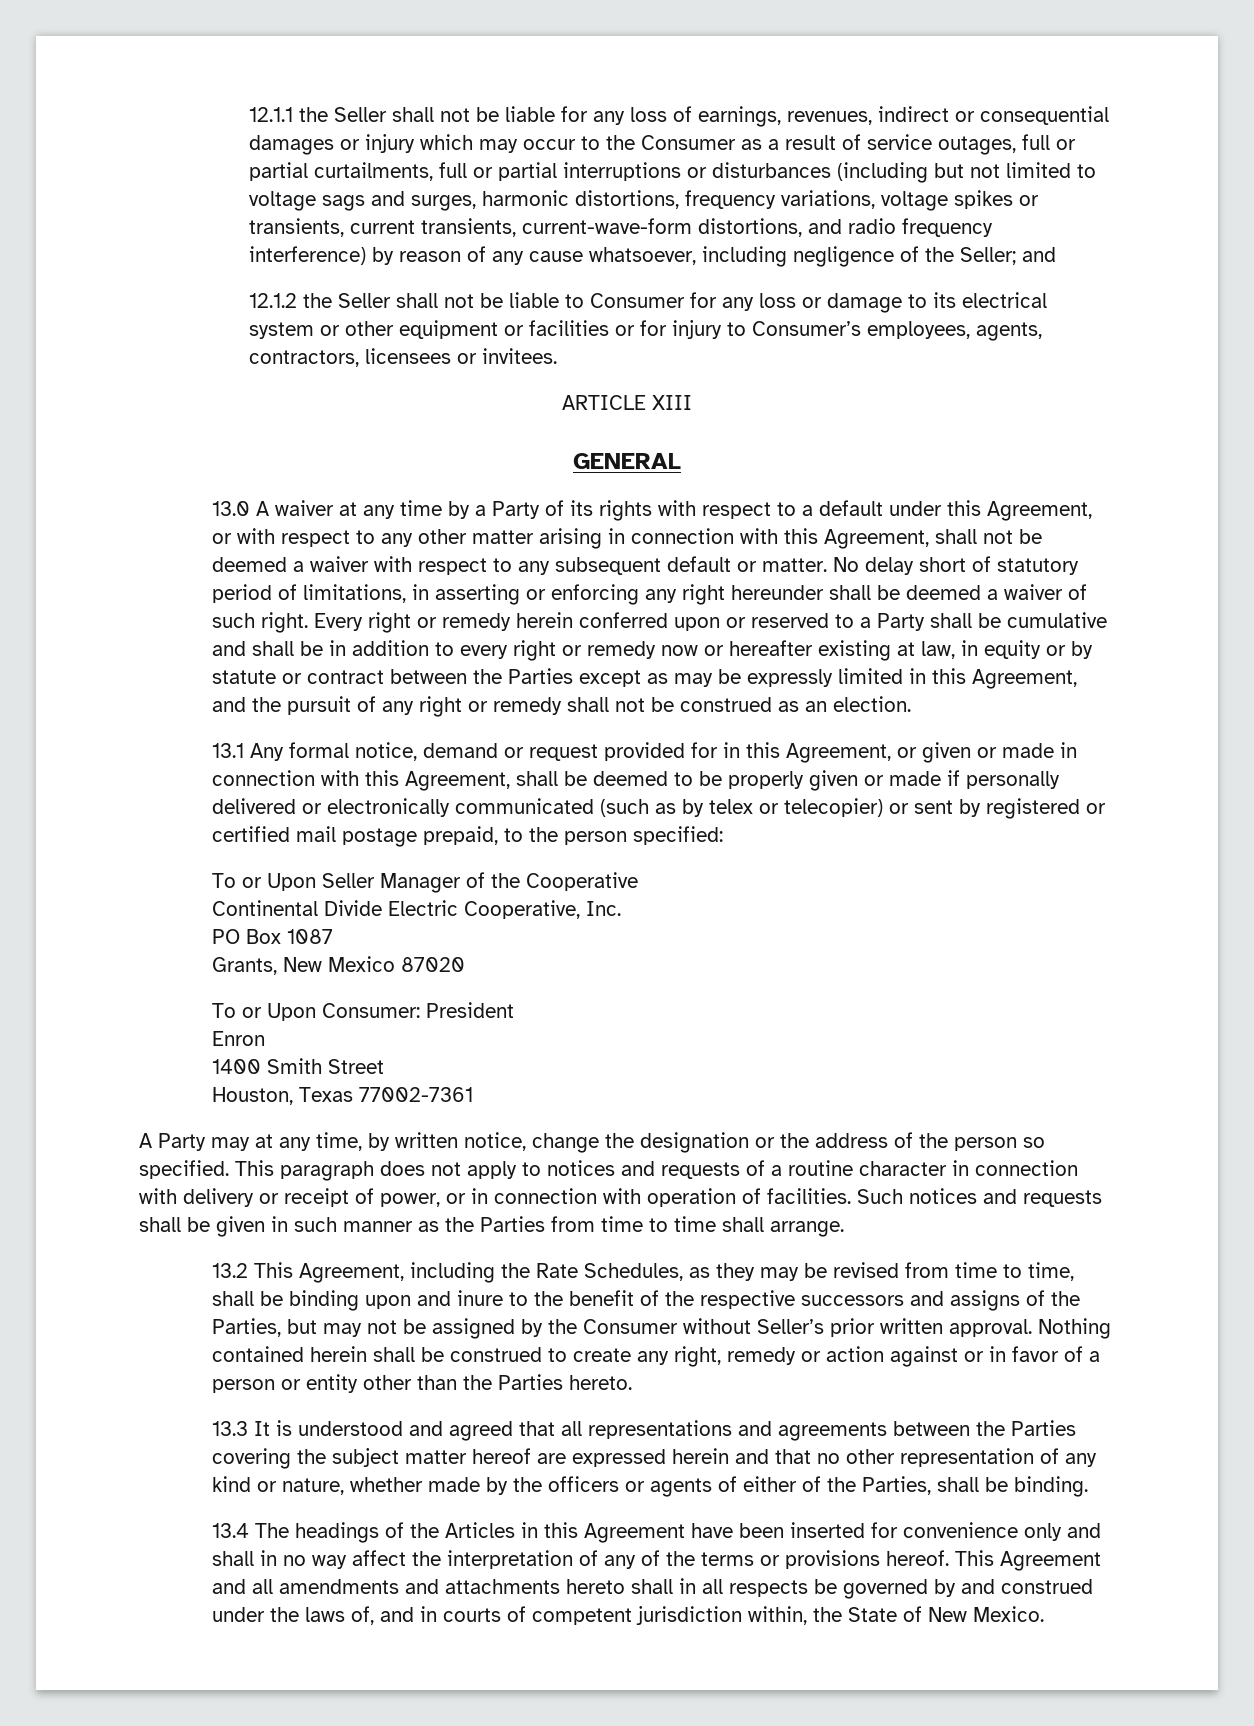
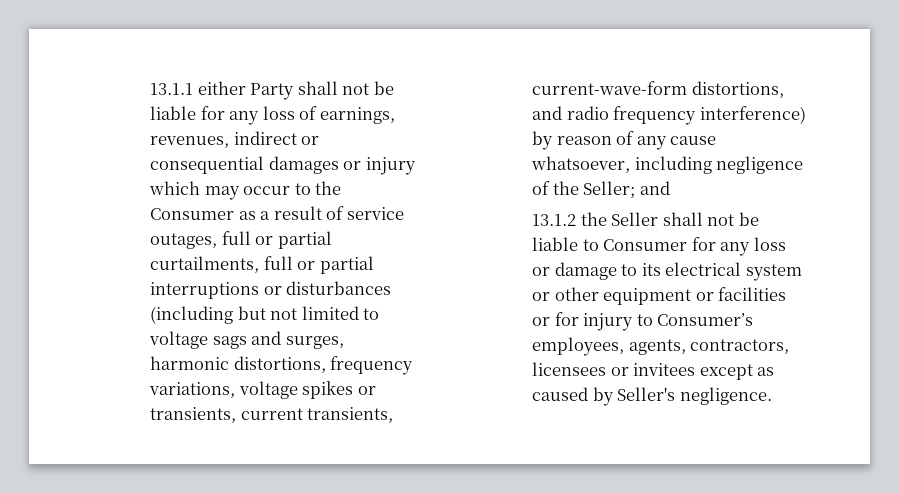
- 12.1.1 the Seller shall not be liable for any loss of earnings, revenues, indirect or consequential damages or injury which may occur to the Consumer as a result of service outages, full or partial curtailments, full or partial interruptions or disturbances (including but not limited to voltage sags and surges, harmonic distortions, frequency variations, voltage spikes or transients, current transients, current-wave-form distortions, and radio frequency interference) by reason of any cause whatsoever, including negligence of the Seller;
+ 13.1.1 either Party shall not be liable for any loss of earnings, revenues, indirect or consequential damages or injury which may occur to the Consumer as a result of service outages, full or partial curtailments, full or partial interruptions or disturbances (including but not limited to voltage sags and surges, harmonic distortions, frequency variations, voltage spikes or transients, current transients, current-wave-form distortions, and radio frequency interference) by reason of any cause whatsoever, including negligence of the Seller;
- 12.1.2 the Seller shall not be liable to Consumer for any loss or damage to its electrical system or other equipment or facilities or for injury to Consumer’s employees, agents, contractors, licensees or invitees.
- ARTICLE XIII
- GENERAL
- 13.0 A waiver at any time by a Party of its rights with respect to a default under this Agreement, or with respect to any other matter arising in connection with this Agreement, shall not be deemed a waiver with respect to any subsequent default or matter. No delay short of statutory period of limitations, in asserting or enforcing any right hereunder shall be deemed a waiver of such right. Every right or remedy herein conferred upon or reserved to a Party shall be cumulative and shall be in addition to every right or remedy now or hereafter existing at law, in equity or by statute or contract between the Parties except as may be expressly limited in this Agreement, and the pursuit of any right or remedy shall not be construed as an election.
- 13.1 Any formal notice, demand or request provided for in this Agreement, or given or made in connection with this Agreement, shall be deemed to be properly given or made if personally delivered or electronically communicated (such as by telex or telecopier) or sent by registered or certified mail postage prepaid, to the person specified:
- To or Upon Seller Manager of the Cooperative
- Continental Divide Electric Cooperative, Inc.
- PO Box 1087
- Grants, New Mexico 87020
- To or Upon Consumer: President
- Enron
- 1400 Smith Street
- Houston, Texas 77002-7361
- A Party may at any time, by written notice, change the designation or the address of the person so specified. This paragraph does not apply to notices and requests of a routine character in connection with delivery or receipt of power, or in connection with operation of facilities. Such notices and requests shall be given in such manner as the Parties from time to time shall arrange.
- 13.2 This Agreement, including the Rate Schedules, as they may be revised from time to time, shall be binding upon and inure to the benefit of the respective successors and assigns of the Parties, but may not be assigned by the Consumer without Seller’s prior written approval. Nothing contained herein shall be construed to create any right, remedy or action against or in favor of a person or entity other than the Parties hereto.
- 13.3 It is understood and agreed that all representations and agreements between the Parties covering the subject matter hereof are expressed herein and that no other representation of any kind or nature, whether made by the officers or agents of either of the Parties, shall be binding.
- 13.4 The headings of the Articles in this Agreement have been inserted for convenience only and shall in no way affect the interpretation of any of the terms or provisions hereof. This Agreement and all amendments and attachments hereto shall in all respects be governed by and construed under the laws of, and in courts of competent jurisdiction within, the State of New Mexico.
+ 13.1.2 the Seller shall not be liable to Consumer for any loss or damage to its electrical system or other equipment or facilities or for injury to Consumer’s employees, agents, contractors, licensees or invitees except as caused by Seller's negligence.

